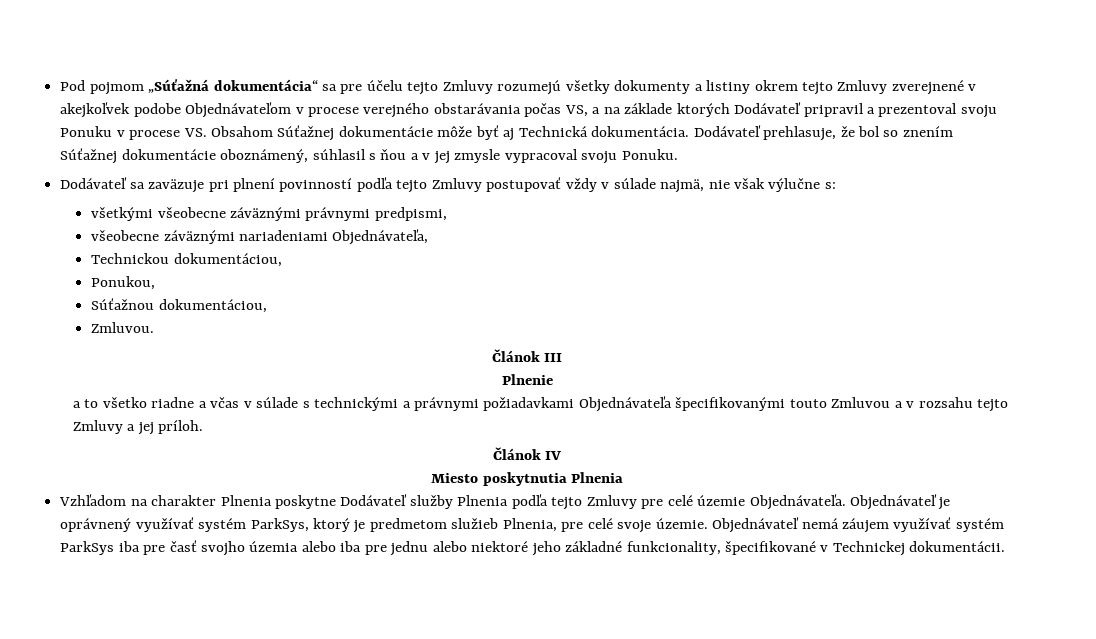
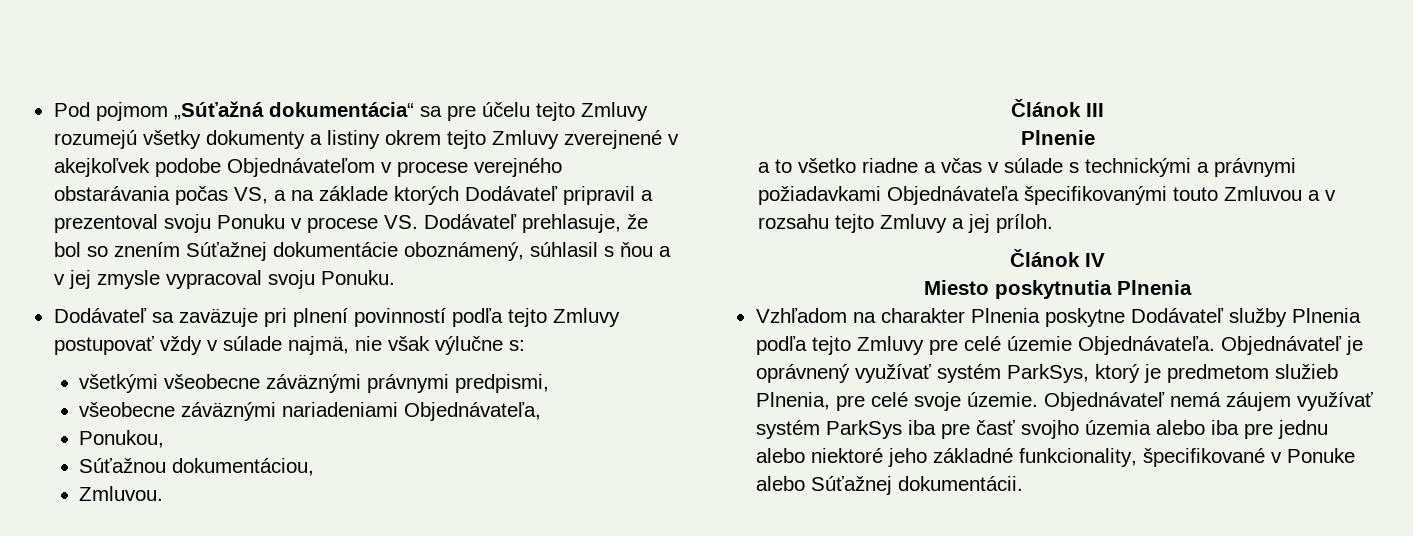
- Pod pojmom „Súťažná dokumentácia“ sa pre účelu tejto Zmluvy rozumejú všetky dokumenty a listiny okrem tejto Zmluvy zverejnené v akejkoľvek podobe Objednávateľom v procese verejného obstarávania počas VS, a na základe ktorých Dodávateľ pripravil a prezentoval svoju Ponuku v procese VS. Obsahom Súťažnej dokumentácie môže byť aj Technická dokumentácia. Dodávateľ prehlasuje, že bol so znením Súťažnej dokumentácie oboznámený, súhlasil s ňou a v jej zmysle vypracoval svoju Ponuku.
+ Pod pojmom „Súťažná dokumentácia“ sa pre účelu tejto Zmluvy rozumejú všetky dokumenty a listiny okrem tejto Zmluvy zverejnené v akejkoľvek podobe Objednávateľom v procese verejného obstarávania počas VS, a na základe ktorých Dodávateľ pripravil a prezentoval svoju Ponuku v procese VS. Dodávateľ prehlasuje, že bol so znením Súťažnej dokumentácie oboznámený, súhlasil s ňou a v jej zmysle vypracoval svoju Ponuku.
- Technickou dokumentáciou,
- Objednávateľ nemá záujem využívať systém ParkSys iba pre časť svojho územia alebo iba pre jednu alebo niektoré jeho základné funkcionality, špecifikované v Technickej dokumentácii.
+ Objednávateľ nemá záujem využívať systém ParkSys iba pre časť svojho územia alebo iba pre jednu alebo niektoré jeho základné funkcionality, špecifikované v Ponuke alebo Súťažnej dokumentácii.

